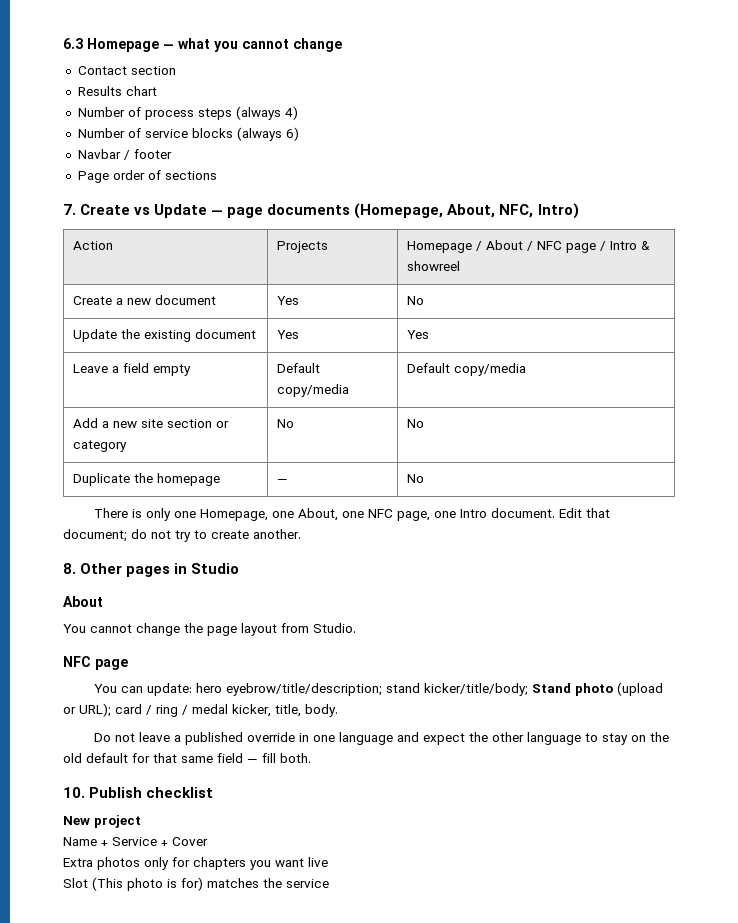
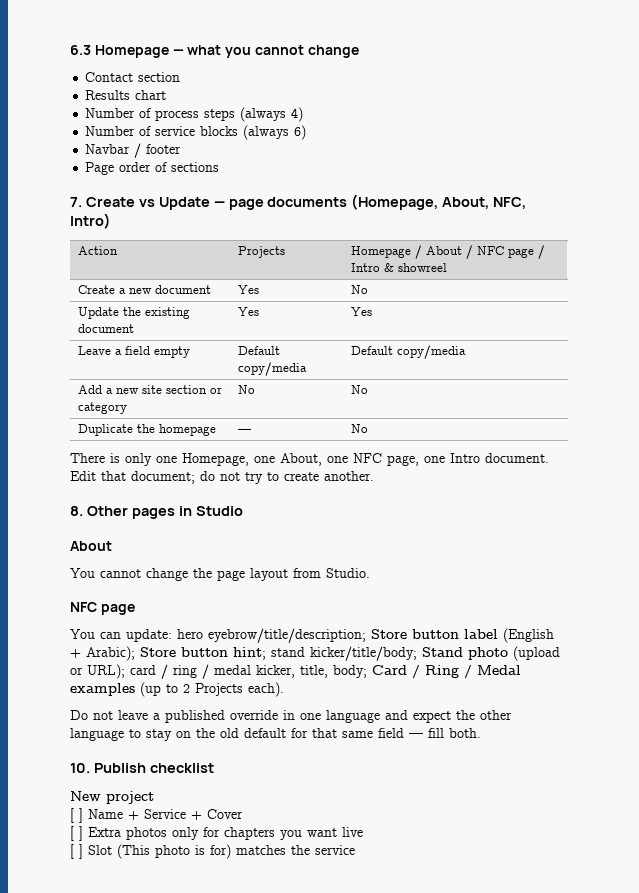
- You can update: hero eyebrow/title/description; stand kicker/title/body; Stand photo (upload or URL); card / ring / medal kicker, title, body.
+ You can update: hero eyebrow/title/description; Store button label (English + Arabic); Store button hint; stand kicker/title/body; Stand photo (upload or URL); card / ring / medal kicker, title, body; Card / Ring / Medal examples (up to 2 Projects each).
- Name + Service + Cover
+ [ ] Name + Service + Cover
- Extra photos only for chapters you want live
+ [ ] Extra photos only for chapters you want live
- Slot (This photo is for) matches the service
+ [ ] Slot (This photo is for) matches the service

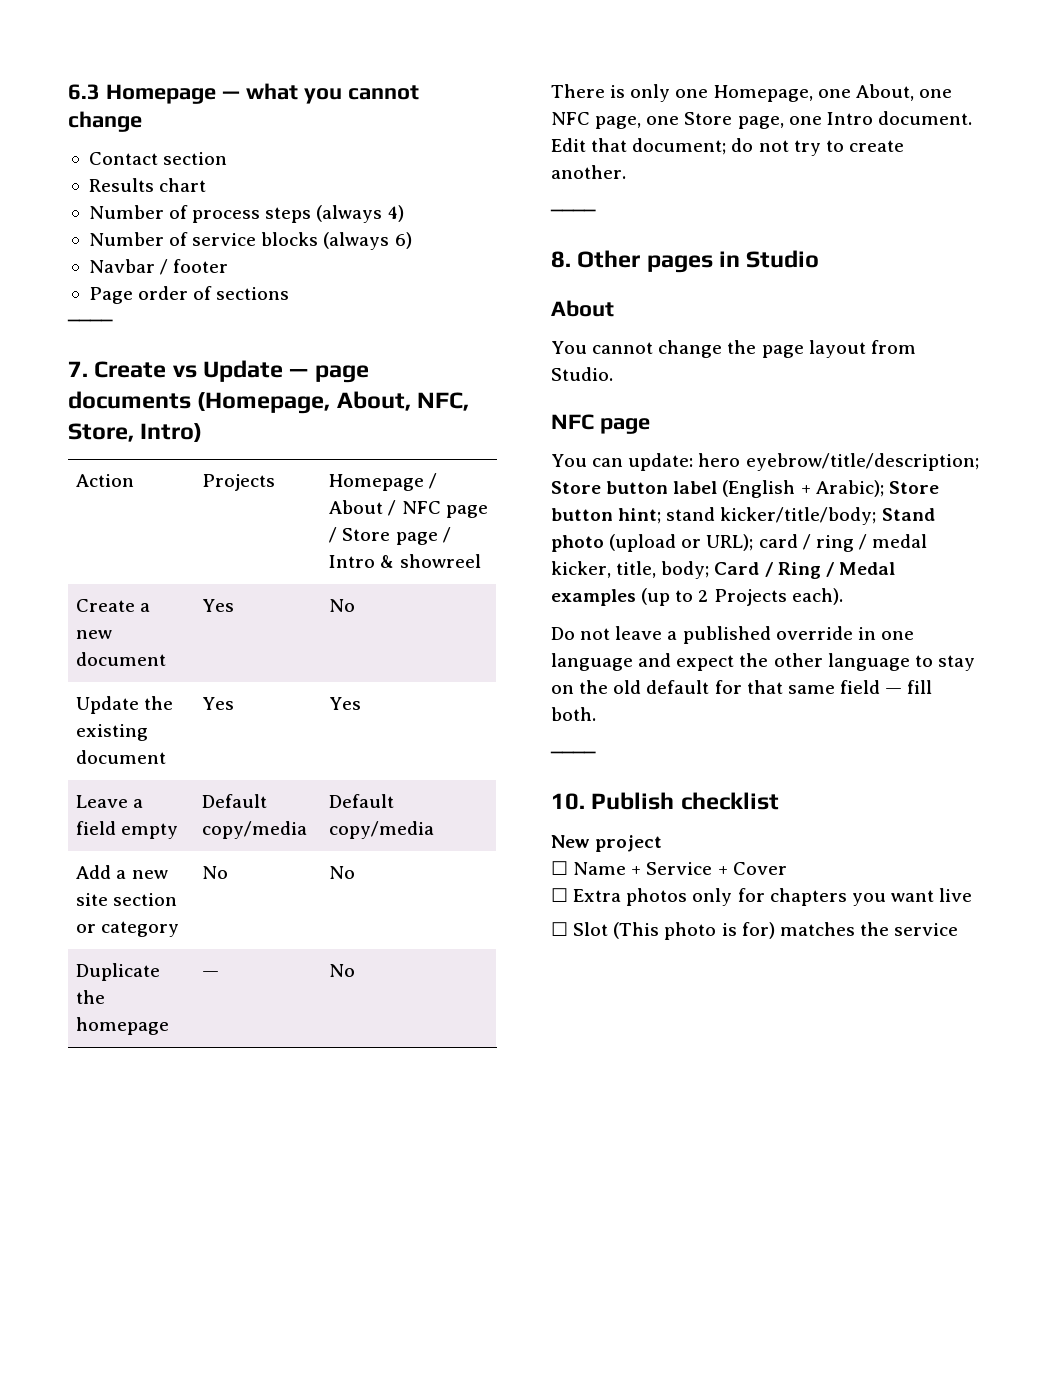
  Page order of sections
+ ────
- 7. Create vs Update — page documents (Homepage, About, NFC, Intro)
+ 7. Create vs Update — page documents (Homepage, About, NFC, Store, Intro)
- Action | Projects | Homepage / About / NFC page / Intro & showreel
+ Action | Projects | Homepage / About / NFC page / Store page / Intro & showreel
- There is only one Homepage, one About, one NFC page, one Intro document.
+ There is only one Homepage, one About, one NFC page, one Store page, one Intro document.
  Edit that document; do not try to create another.
+ ────
  Do not leave a published override in one language and expect the other language to stay on the old default for that same field — fill both.
+ ────
- [ ] Name + Service + Cover
+ ☐ Name + Service + Cover
- [ ] Extra photos only for chapters you want live
+ ☐ Extra photos only for chapters you want live
- [ ] Slot (This photo is for) matches the service
+ ☐ Slot (This photo is for) matches the service

